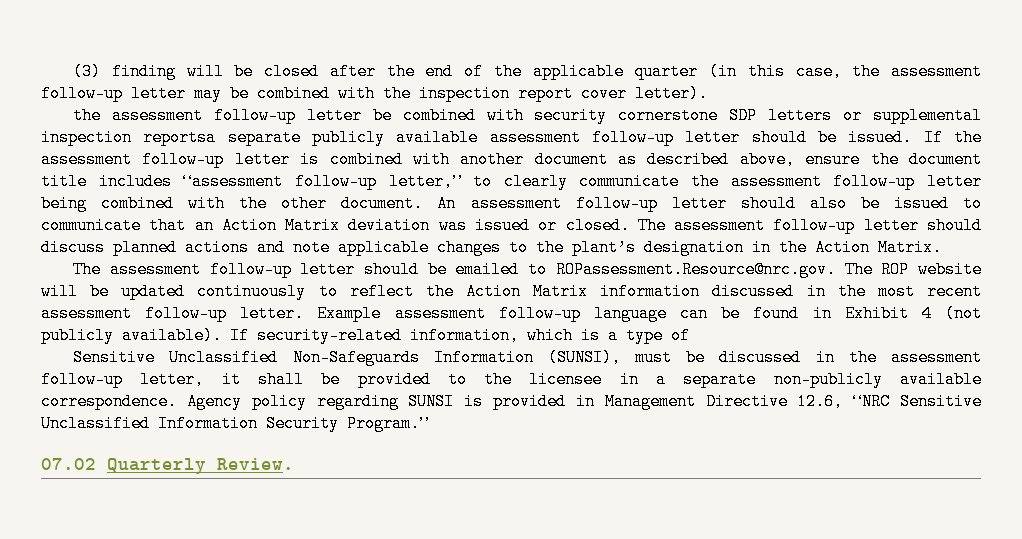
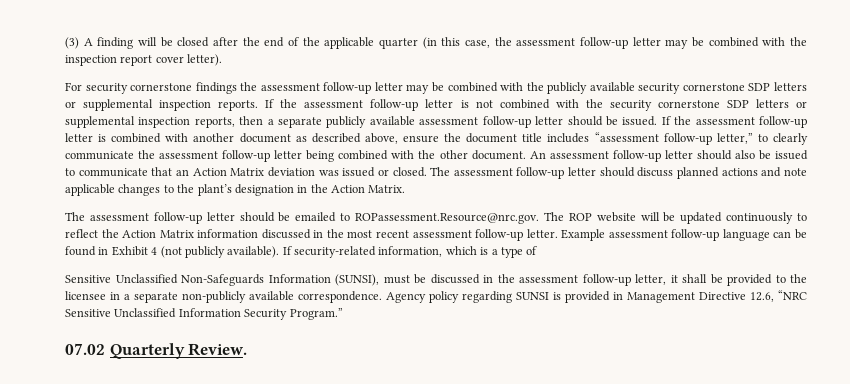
- (3) finding will be closed after the end of the applicable quarter (in this case, the assessment follow-up letter may be combined with the inspection report cover letter).
+ (3) A finding will be closed after the end of the applicable quarter (in this case, the assessment follow-up letter may be combined with the inspection report cover letter).
- the assessment follow-up letter be combined with security cornerstone SDP letters or supplemental inspection reportsa separate publicly available assessment follow-up letter should be issued.
+ For security cornerstone findings the assessment follow-up letter may be combined with the publicly available security cornerstone SDP letters or supplemental inspection reports. If the assessment follow-up letter is not combined with the security cornerstone SDP letters or supplemental inspection reports, then a separate publicly available assessment follow-up letter should be issued.

